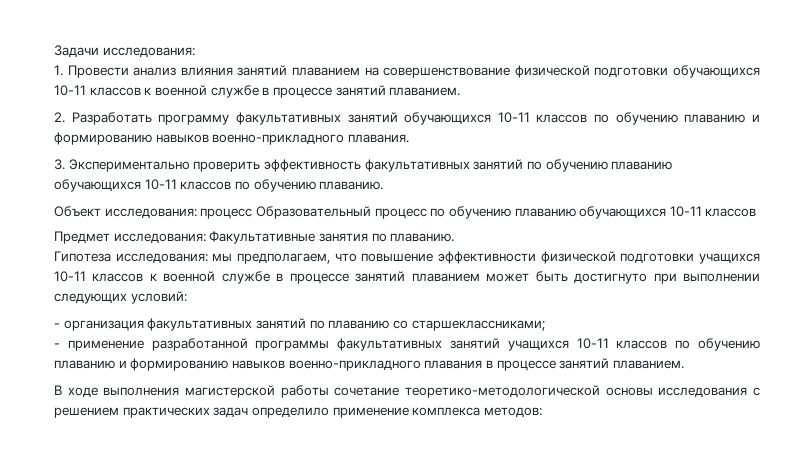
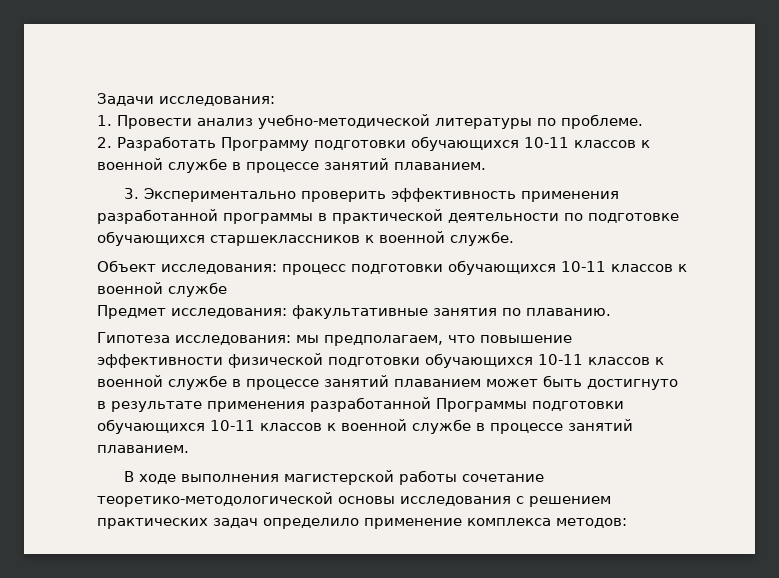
- 1. Провести анализ влияния занятий плаванием на совершенствование физической подготовки обучающихся 10-11 классов к военной службе в процессе занятий плаванием.
+ 1. Провести анализ учебно-методической литературы по проблеме.
+ 2. Разработать Программу подготовки обучающихся 10-11 классов к военной службе в процессе занятий плаванием.
- 2. Разработать программу факультативных занятий обучающихся 10-11 классов по обучению плаванию и формированию навыков военно-прикладного плавания.
- 3. Экспериментально проверить эффективность факультативных занятий по обучению плаванию обучающихся 10-11 классов по обучению плаванию.
- Объект исследования: процесс Образовательный процесс по обучению плаванию обучающихся 10-11 классов
+ 3. Экспериментально проверить эффективность применения разработанной программы в практической деятельности по подготовке обучающихся старшеклассников к военной службе.
+ Объект исследования: процесс подготовки обучающихся 10-11 классов к военной службе
- Предмет исследования: Факультативные занятия по плаванию.
+ Предмет исследования: факультативные занятия по плаванию.
- Гипотеза исследования: мы предполагаем, что повышение эффективности физической подготовки учащихся 10-11 классов к военной службе в процессе занятий плаванием может быть достигнуто при выполнении следующих условий:
- - организация факультативных занятий по плаванию со старшеклассниками;
- - применение разработанной программы факультативных занятий учащихся 10-11 классов по обучению плаванию и формированию навыков военно-прикладного плавания в процессе занятий плаванием.
+ Гипотеза исследования: мы предполагаем, что повышение эффективности физической подготовки обучающихся 10-11 классов к военной службе в процессе занятий плаванием может быть достигнуто в результате применения разработанной Программы подготовки обучающихся 10-11 классов к военной службе в процессе занятий плаванием.

